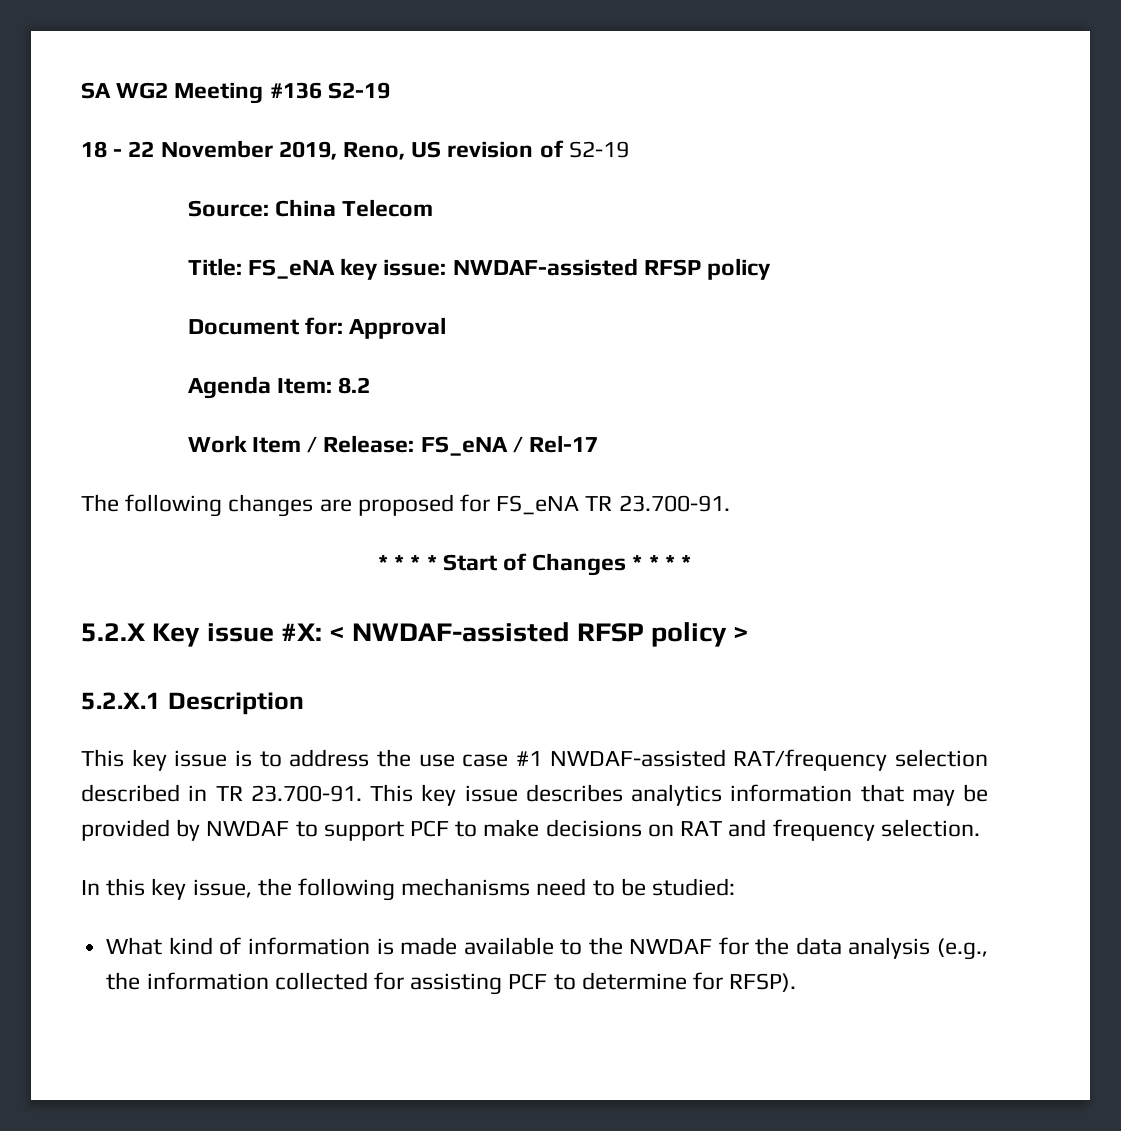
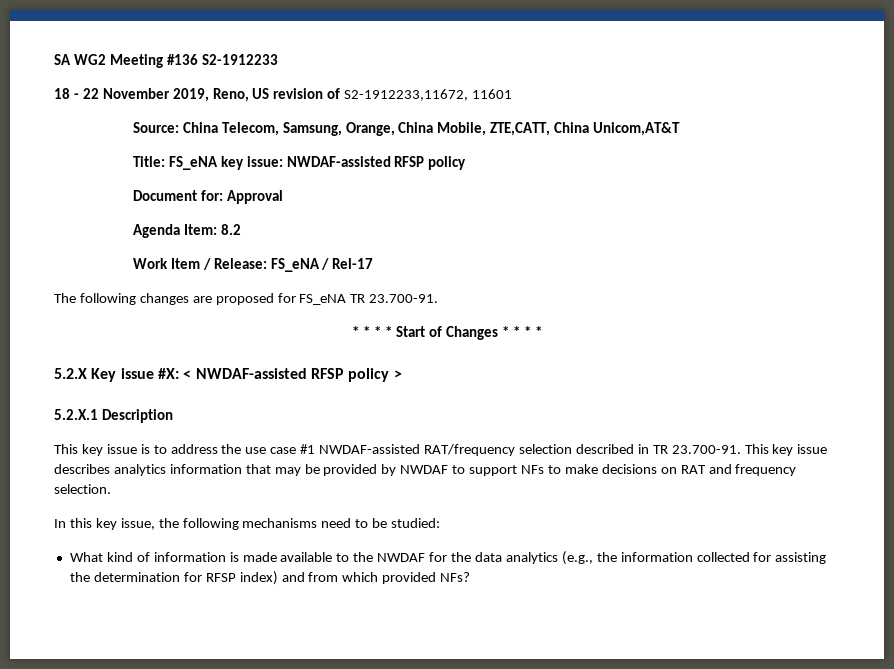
- SA WG2 Meeting #136 S2-19
+ SA WG2 Meeting #136 S2-1912233
- 18 - 22 November 2019, Reno, US revision of S2-19
+ 18 - 22 November 2019, Reno, US revision of S2-1912233,11672, 11601
- Source: China Telecom
+ Source: China Telecom, Samsung, Orange, China Mobile, ZTE,CATT, China Unicom,AT&T
- This key issue is to address the use case #1 NWDAF-assisted RAT/frequency selection described in TR 23.700-91. This key issue describes analytics information that may be provided by NWDAF to support PCF to make decisions on RAT and frequency selection.
+ This key issue is to address the use case #1 NWDAF-assisted RAT/frequency selection described in TR 23.700-91. This key issue describes analytics information that may be provided by NWDAF to support NFs to make decisions on RAT and frequency selection.
- What kind of information is made available to the NWDAF for the data analysis (e.g., the information collected for assisting PCF to determine for RFSP).
+ What kind of information is made available to the NWDAF for the data analytics (e.g., the information collected for assisting the determination for RFSP index) and from which provided NFs?

